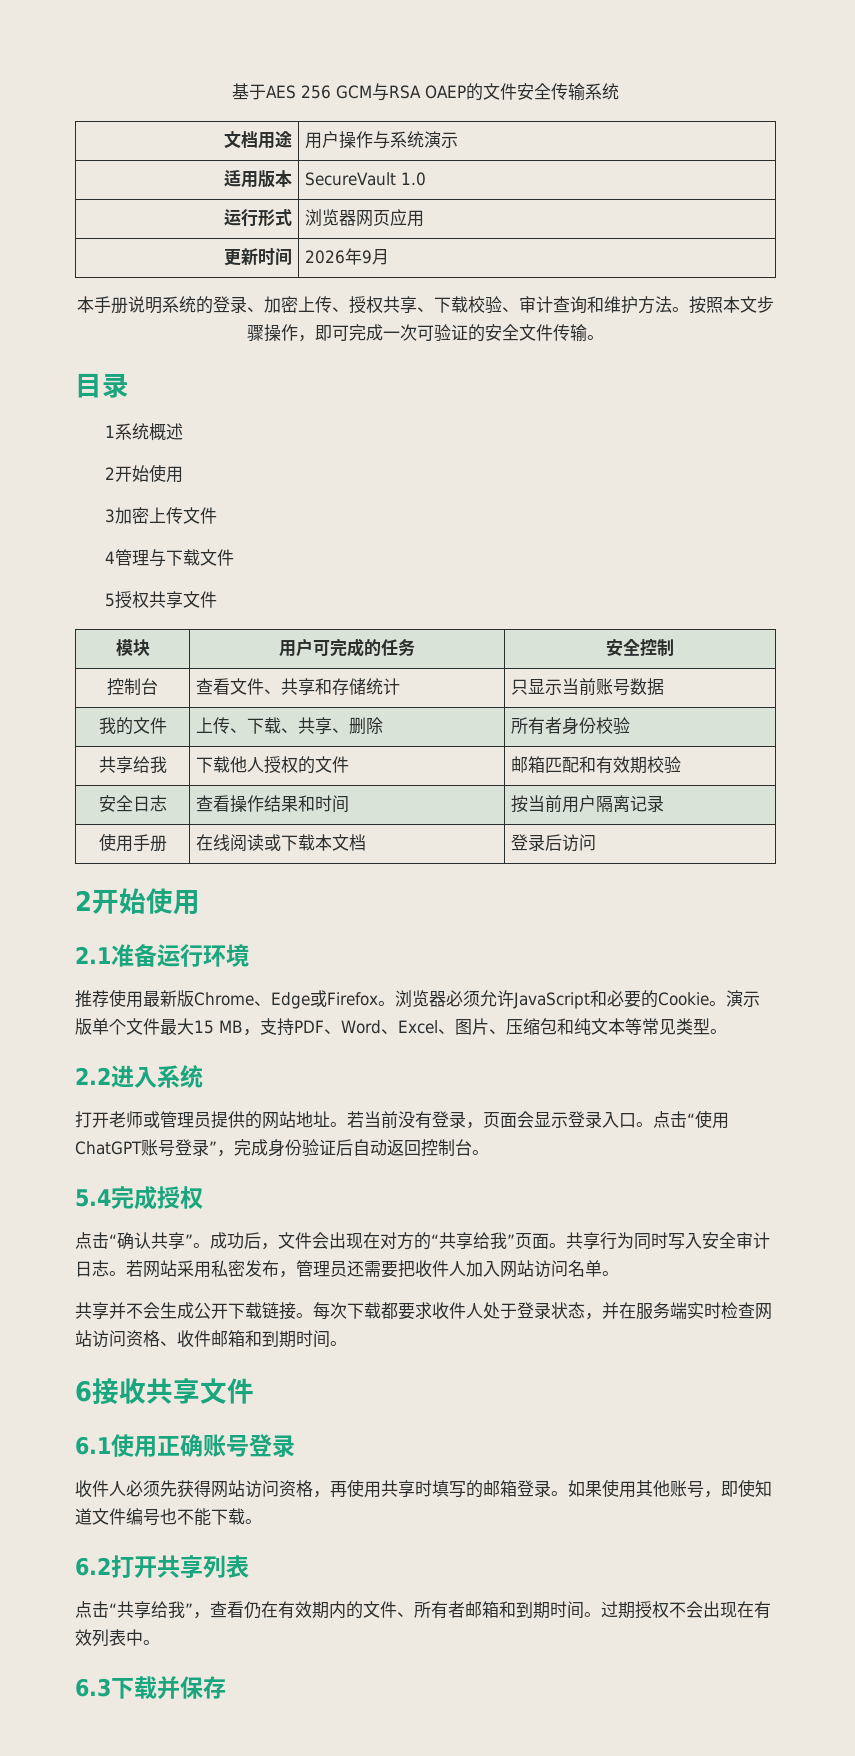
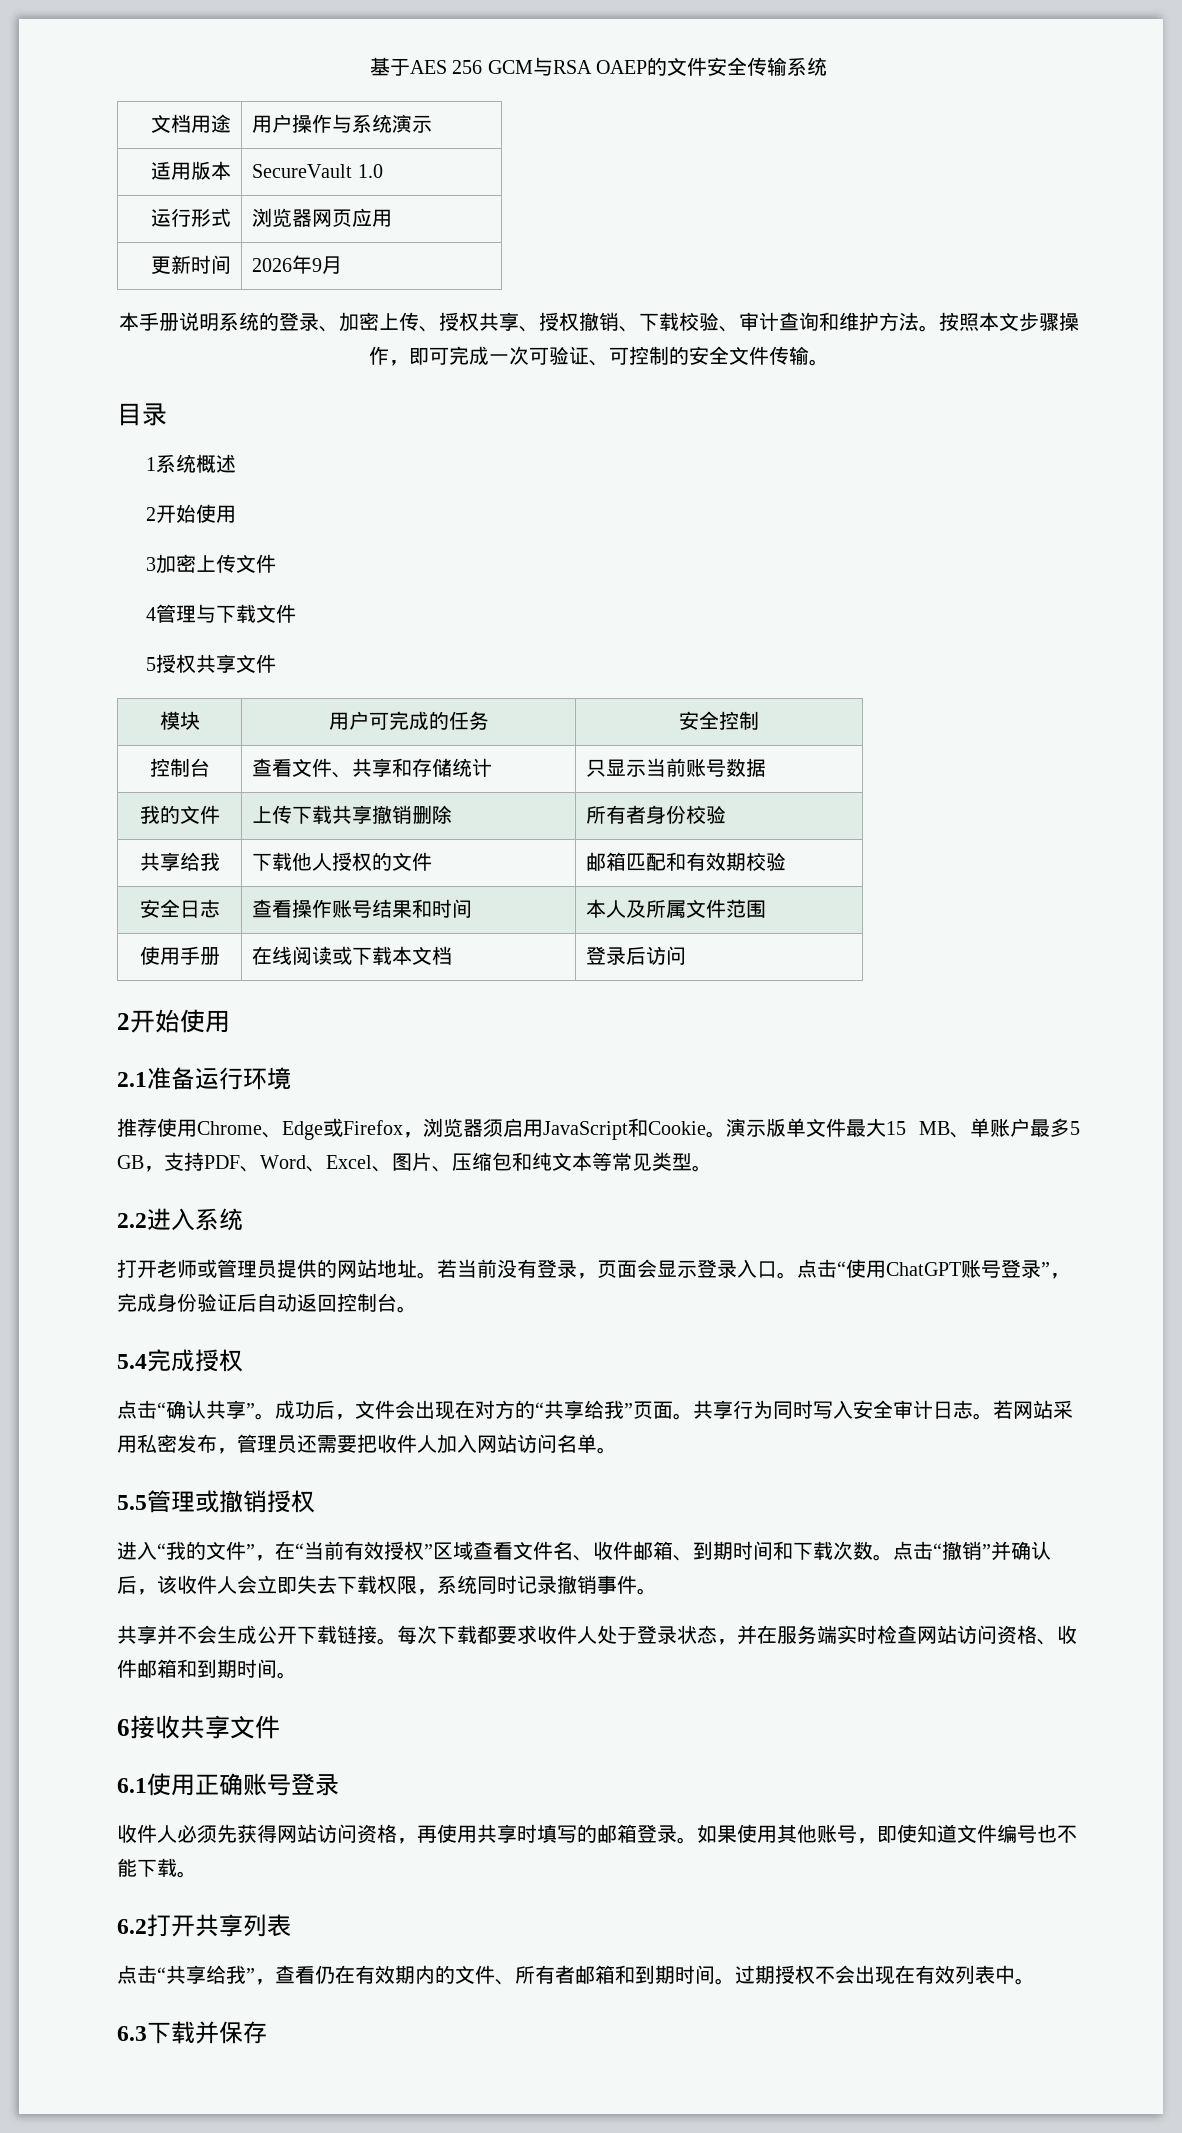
- 本手册说明系统的登录、加密上传、授权共享、下载校验、审计查询和维护方法。
+ 本手册说明系统的登录、加密上传、授权共享、授权撤销、下载校验、审计查询和维护方法。
- 按照本文步骤操作，即可完成一次可验证的安全文件传输。
+ 按照本文步骤操作，即可完成一次可验证、可控制的安全文件传输。
- 我的文件 | 上传、下载、共享、删除 | 所有者身份校验
+ 我的文件 | 上传下载共享撤销删除 | 所有者身份校验
- 安全日志 | 查看操作结果和时间 | 按当前用户隔离记录
+ 安全日志 | 查看操作账号结果和时间 | 本人及所属文件范围
- 推荐使用最新版Chrome、Edge或Firefox。浏览器必须允许JavaScript和必要的Cookie。
+ 推荐使用Chrome、Edge或Firefox，浏览器须启用JavaScript和Cookie。
- 演示版单个文件最大15 MB，支持PDF、Word、Excel、图片、压缩包和纯文本等常见类型。
+ 演示版单文件最大15 MB、单账户最多5 GB，支持PDF、Word、Excel、图片、压缩包和纯文本等常见类型。
+ 5.5管理或撤销授权
+ 进入“我的文件”，在“当前有效授权”区域查看文件名、收件邮箱、到期时间和下载次数。点击“撤销”并确认后，该收件人会立即失去下载权限，系统同时记录撤销事件。

